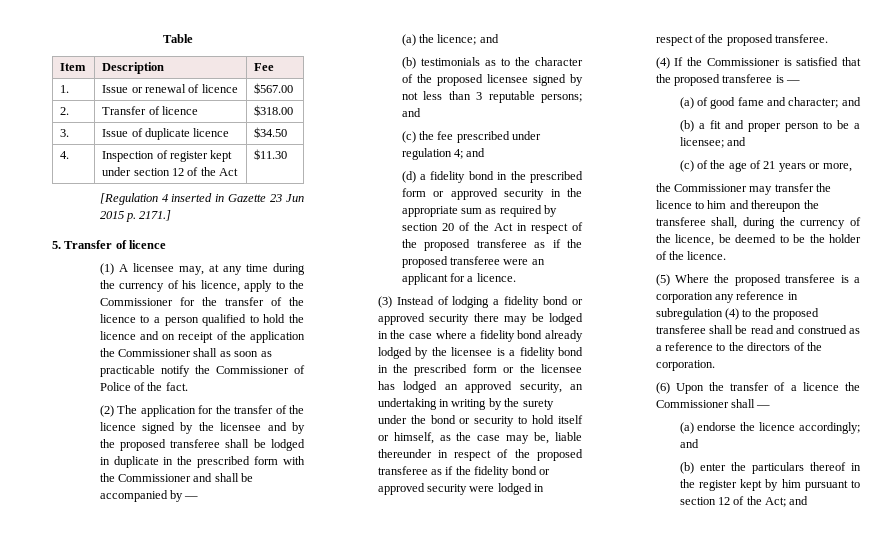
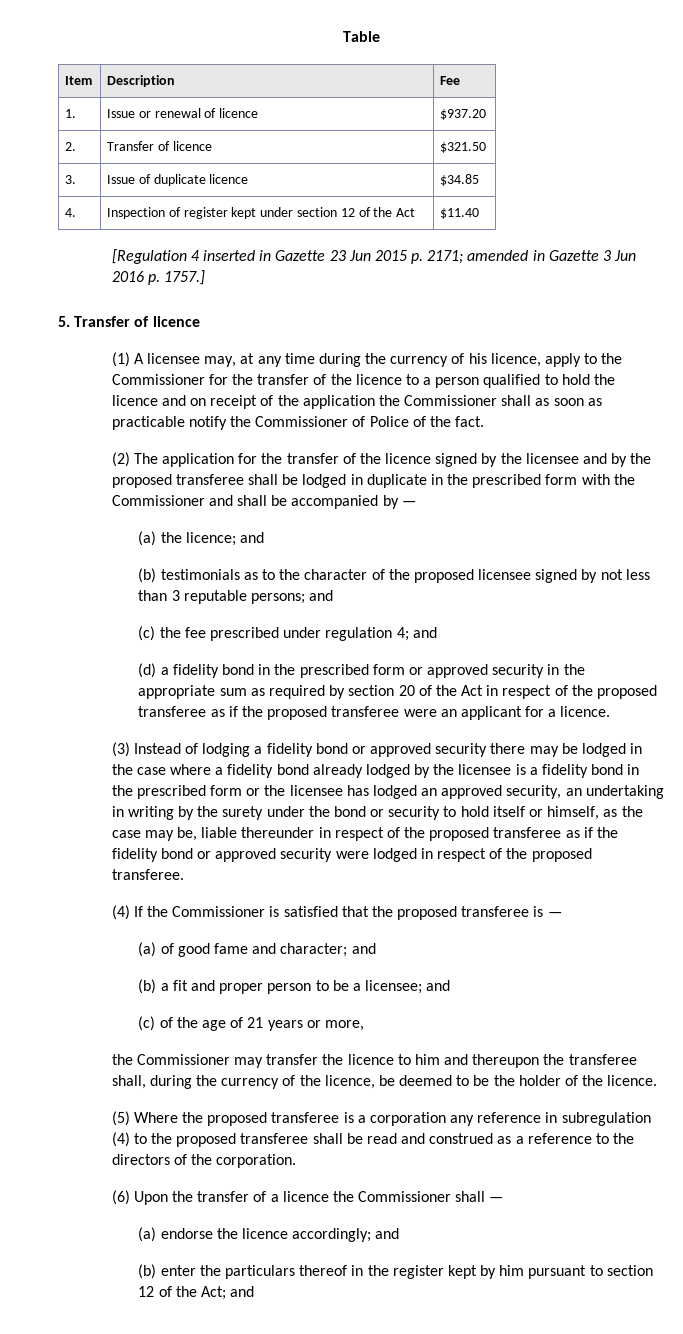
- 1. | Issue or renewal of licence | $567.00
+ 1. | Issue or renewal of licence | $937.20
- 2. | Transfer of licence | $318.00
+ 2. | Transfer of licence | $321.50
- 3. | Issue of duplicate licence | $34.50
+ 3. | Issue of duplicate licence | $34.85
- 4. | Inspection of register kept under section 12 of the Act | $11.30
+ 4. | Inspection of register kept under section 12 of the Act | $11.40
- [Regulation 4 inserted in Gazette 23 Jun 2015 p. 2171.]
+ [Regulation 4 inserted in Gazette 23 Jun 2015 p. 2171; amended in Gazette 3 Jun 2016 p. 1757.]

